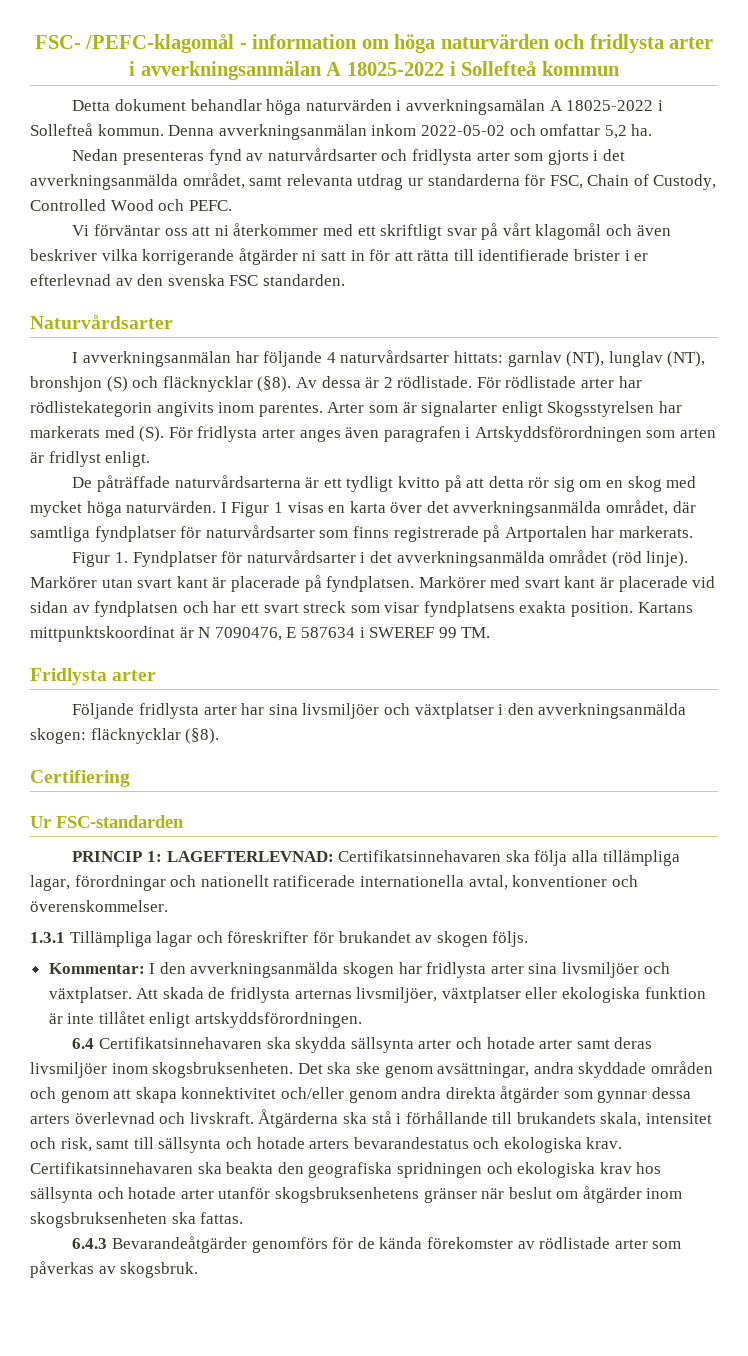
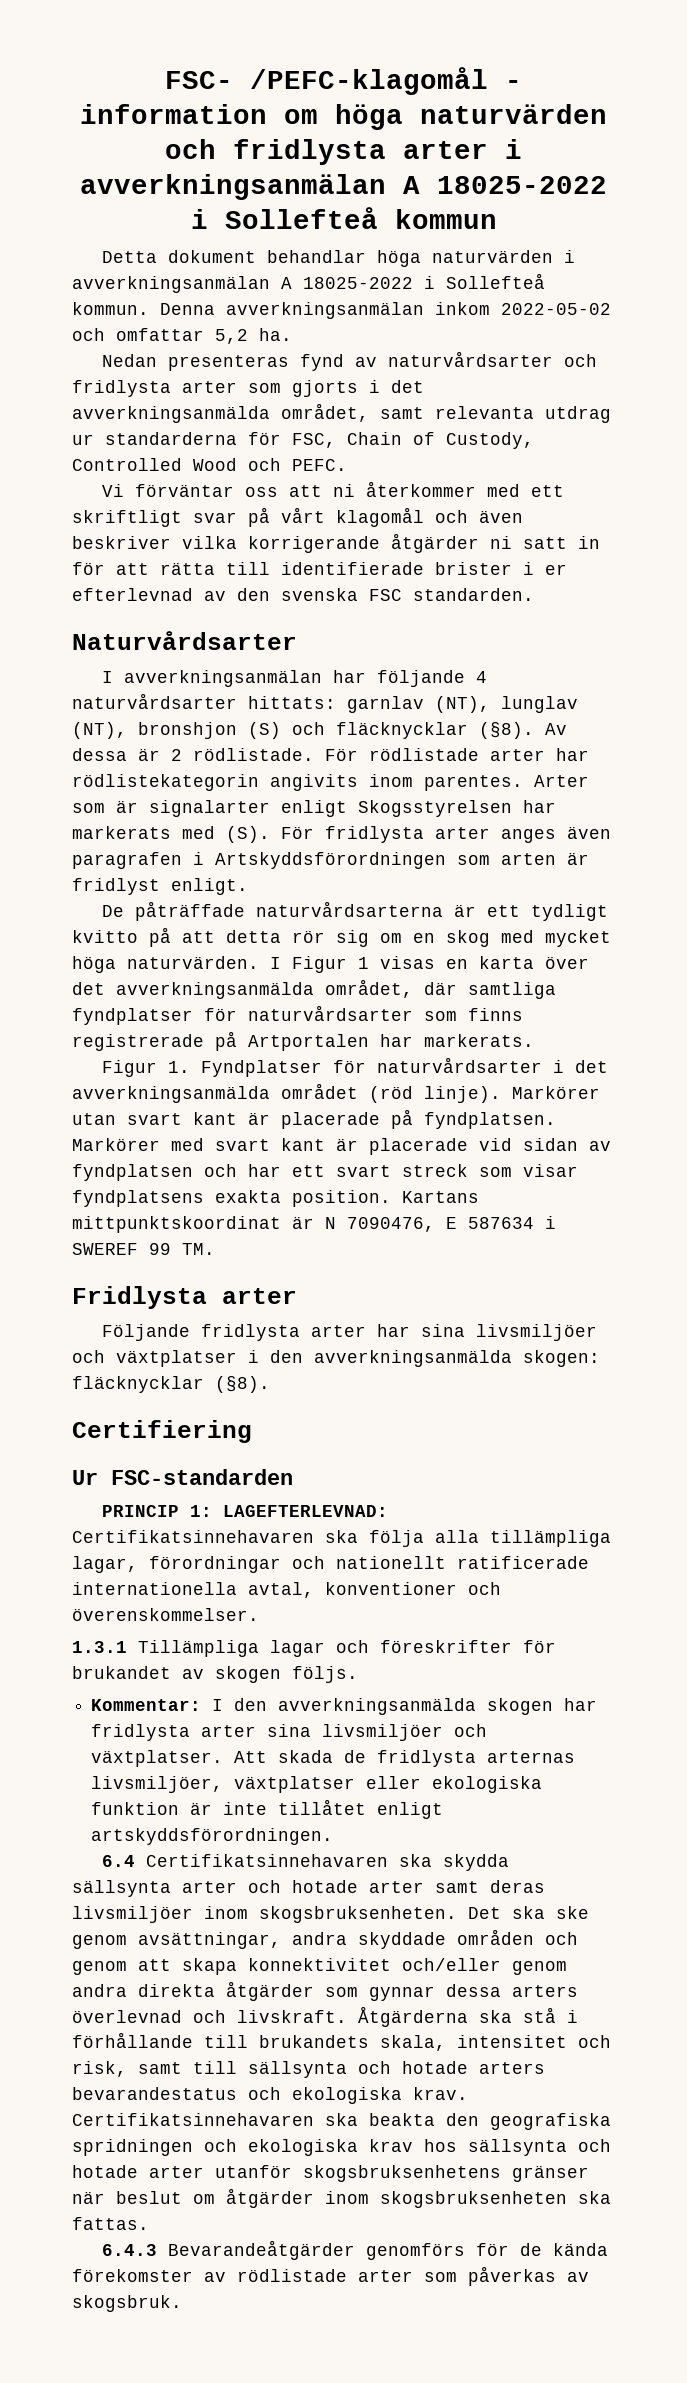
- Detta dokument behandlar höga naturvärden i avverkningsamälan A 18025-2022 i Sollefteå kommun.
+ Detta dokument behandlar höga naturvärden i avverkningsanmälan A 18025-2022 i Sollefteå kommun.

